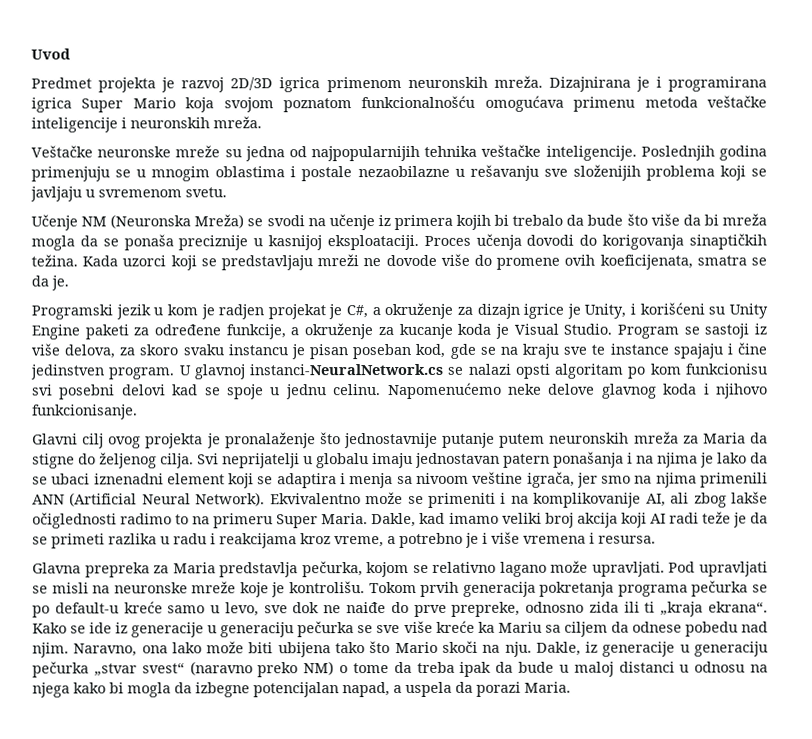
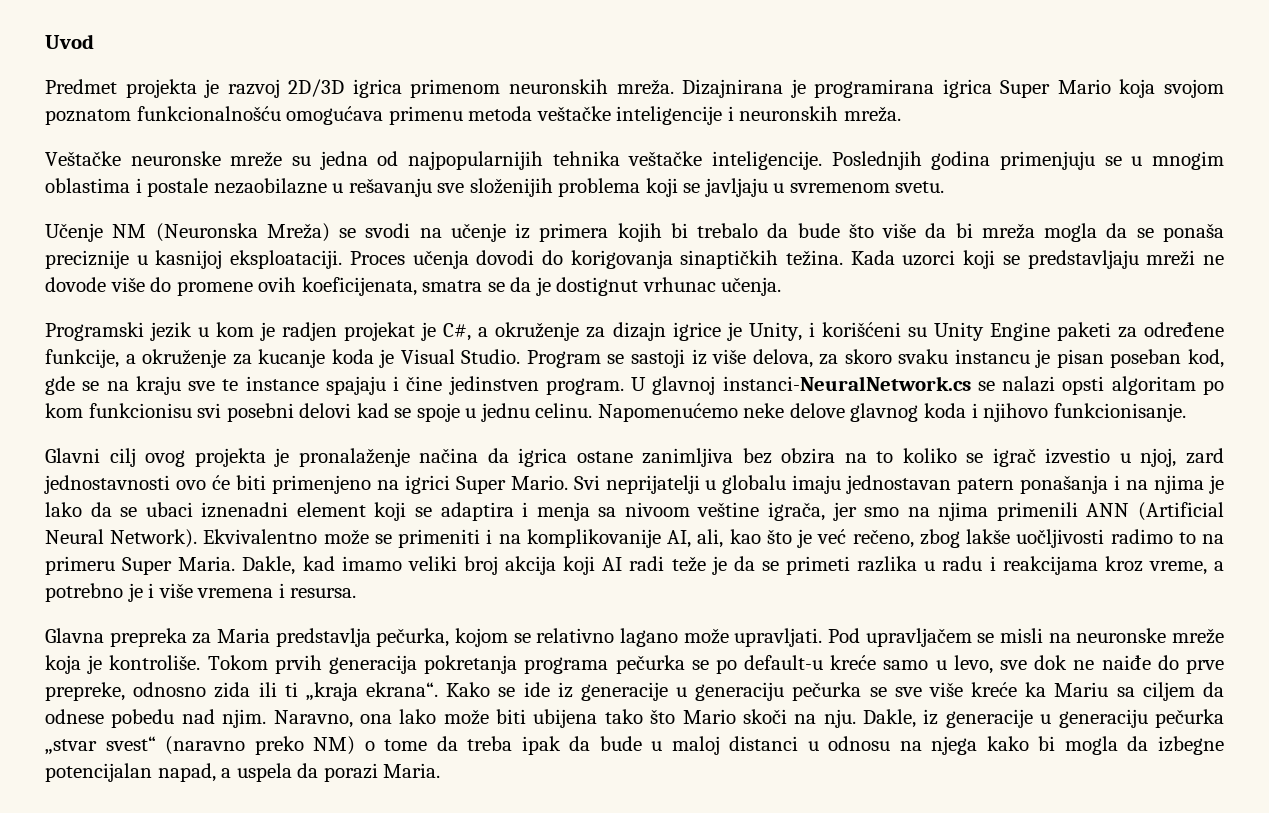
- Dizajnirana je i programirana igrica Super Mario koja svojom poznatom funkcionalnošću omogućava primenu metoda veštačke inteligencije i neuronskih mreža.
+ Dizajnirana je programirana igrica Super Mario koja svojom poznatom funkcionalnošću omogućava primenu metoda veštačke inteligencije i neuronskih mreža.
- Kada uzorci koji se predstavljaju mreži ne dovode više do promene ovih koeficijenata, smatra se da je.
+ Kada uzorci koji se predstavljaju mreži ne dovode više do promene ovih koeficijenata, smatra se da je dostignut vrhunac učenja.
- Glavni cilj ovog projekta je pronalaženje što jednostavnije putanje putem neuronskih mreža za Maria da stigne do željenog cilja.
+ Glavni cilj ovog projekta je pronalaženje načina da igrica ostane zanimljiva bez obzira na to koliko se igrač izvestio u njoj, zard jednostavnosti ovo će biti primenjeno na igrici Super Mario.
- Ekvivalentno može se primeniti i na komplikovanije AI, ali zbog lakše očiglednosti radimo to na primeru Super Maria.
+ Ekvivalentno može se primeniti i na komplikovanije AI, ali, kao što je već rečeno, zbog lakše uočljivosti radimo to na primeru Super Maria.
- Pod upravljati se misli na neuronske mreže koje je kontrolišu.
+ Pod upravljačem se misli na neuronske mreže koja je kontroliše.

